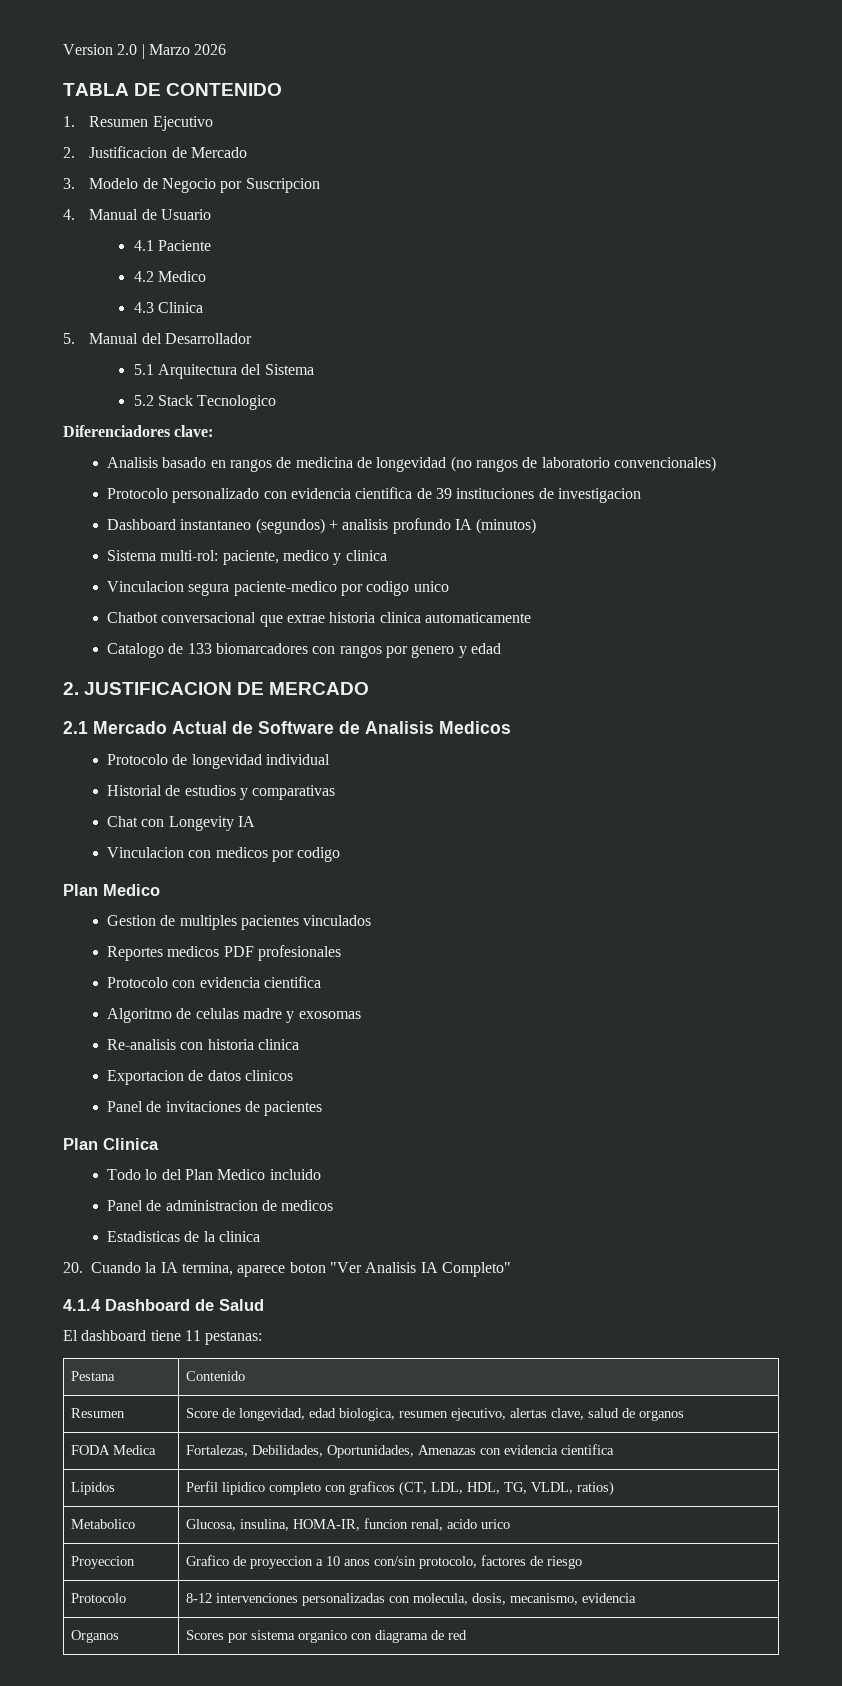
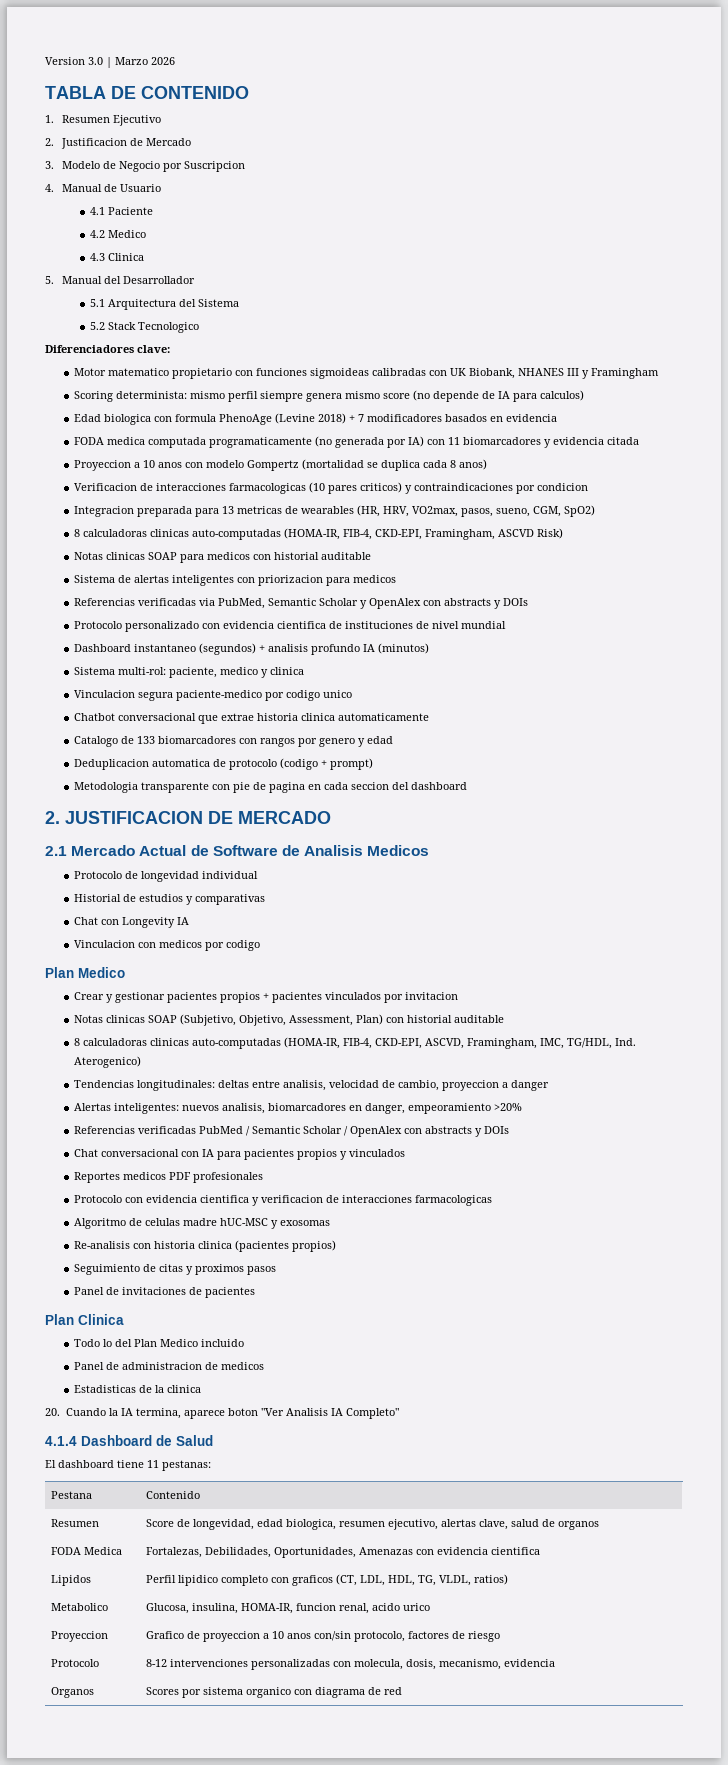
- Version 2.0 | Marzo 2026
+ Version 3.0 | Marzo 2026
- Analisis basado en rangos de medicina de longevidad (no rangos de laboratorio convencionales)
+ Motor matematico propietario con funciones sigmoideas calibradas con UK Biobank, NHANES III y Framingham
+ Scoring determinista: mismo perfil siempre genera mismo score (no depende de IA para calculos)
+ Edad biologica con formula PhenoAge (Levine 2018) + 7 modificadores basados en evidencia
+ FODA medica computada programaticamente (no generada por IA) con 11 biomarcadores y evidencia citada
+ Proyeccion a 10 anos con modelo Gompertz (mortalidad se duplica cada 8 anos)
+ Verificacion de interacciones farmacologicas (10 pares criticos) y contraindicaciones por condicion
+ Integracion preparada para 13 metricas de wearables (HR, HRV, VO2max, pasos, sueno, CGM, SpO2)
+ 8 calculadoras clinicas auto-computadas (HOMA-IR, FIB-4, CKD-EPI, Framingham, ASCVD Risk)
+ Notas clinicas SOAP para medicos con historial auditable
+ Sistema de alertas inteligentes con priorizacion para medicos
+ Referencias verificadas via PubMed, Semantic Scholar y OpenAlex con abstracts y DOIs
- Protocolo personalizado con evidencia cientifica de 39 instituciones de investigacion
+ Protocolo personalizado con evidencia cientifica de instituciones de nivel mundial
+ Deduplicacion automatica de protocolo (codigo + prompt)
+ Metodologia transparente con pie de pagina en cada seccion del dashboard
- Gestion de multiples pacientes vinculados
+ Crear y gestionar pacientes propios + pacientes vinculados por invitacion
+ Notas clinicas SOAP (Subjetivo, Objetivo, Assessment, Plan) con historial auditable
+ 8 calculadoras clinicas auto-computadas (HOMA-IR, FIB-4, CKD-EPI, ASCVD, Framingham, IMC, TG/HDL, Ind. Aterogenico)
+ Tendencias longitudinales: deltas entre analisis, velocidad de cambio, proyeccion a danger
+ Alertas inteligentes: nuevos analisis, biomarcadores en danger, empeoramiento >20%
+ Referencias verificadas PubMed / Semantic Scholar / OpenAlex con abstracts y DOIs
+ Chat conversacional con IA para pacientes propios y vinculados
- Protocolo con evidencia cientifica
+ Protocolo con evidencia cientifica y verificacion de interacciones farmacologicas
- Algoritmo de celulas madre y exosomas
+ Algoritmo de celulas madre hUC-MSC y exosomas
- Re-analisis con historia clinica
- Exportacion de datos clinicos
+ Re-analisis con historia clinica (pacientes propios)
+ Seguimiento de citas y proximos pasos

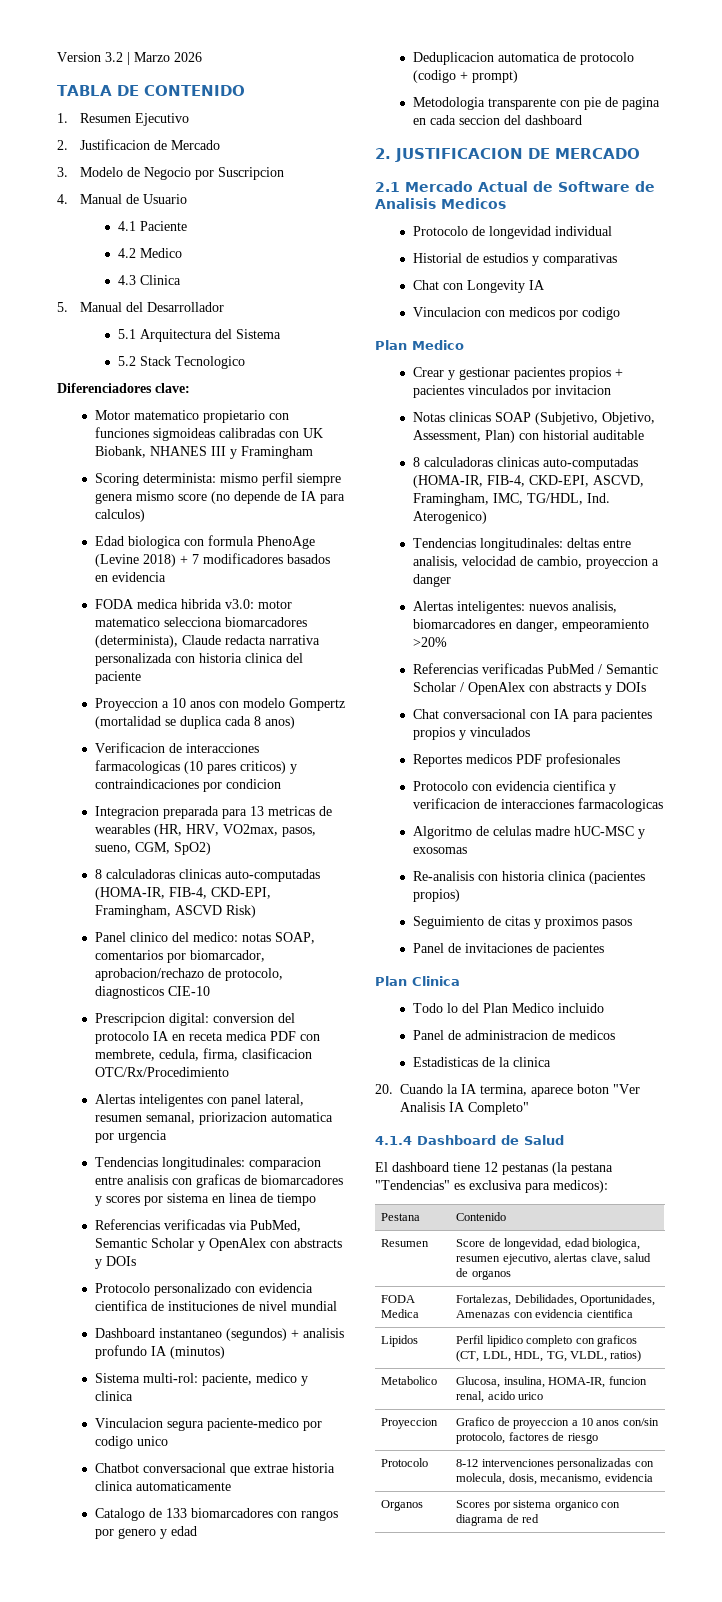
- Version 3.0 | Marzo 2026
+ Version 3.2 | Marzo 2026
- FODA medica computada programaticamente (no generada por IA) con 11 biomarcadores y evidencia citada
+ FODA medica hibrida v3.0: motor matematico selecciona biomarcadores (determinista), Claude redacta narrativa personalizada con historia clinica del paciente
- Notas clinicas SOAP para medicos con historial auditable
- Sistema de alertas inteligentes con priorizacion para medicos
+ Panel clinico del medico: notas SOAP, comentarios por biomarcador, aprobacion/rechazo de protocolo, diagnosticos CIE-10
+ Prescripcion digital: conversion del protocolo IA en receta medica PDF con membrete, cedula, firma, clasificacion OTC/Rx/Procedimiento
+ Alertas inteligentes con panel lateral, resumen semanal, priorizacion automatica por urgencia
+ Tendencias longitudinales: comparacion entre analisis con graficas de biomarcadores y scores por sistema en linea de tiempo
- El dashboard tiene 11 pestanas:
+ El dashboard tiene 12 pestanas (la pestana "Tendencias" es exclusiva para medicos):

